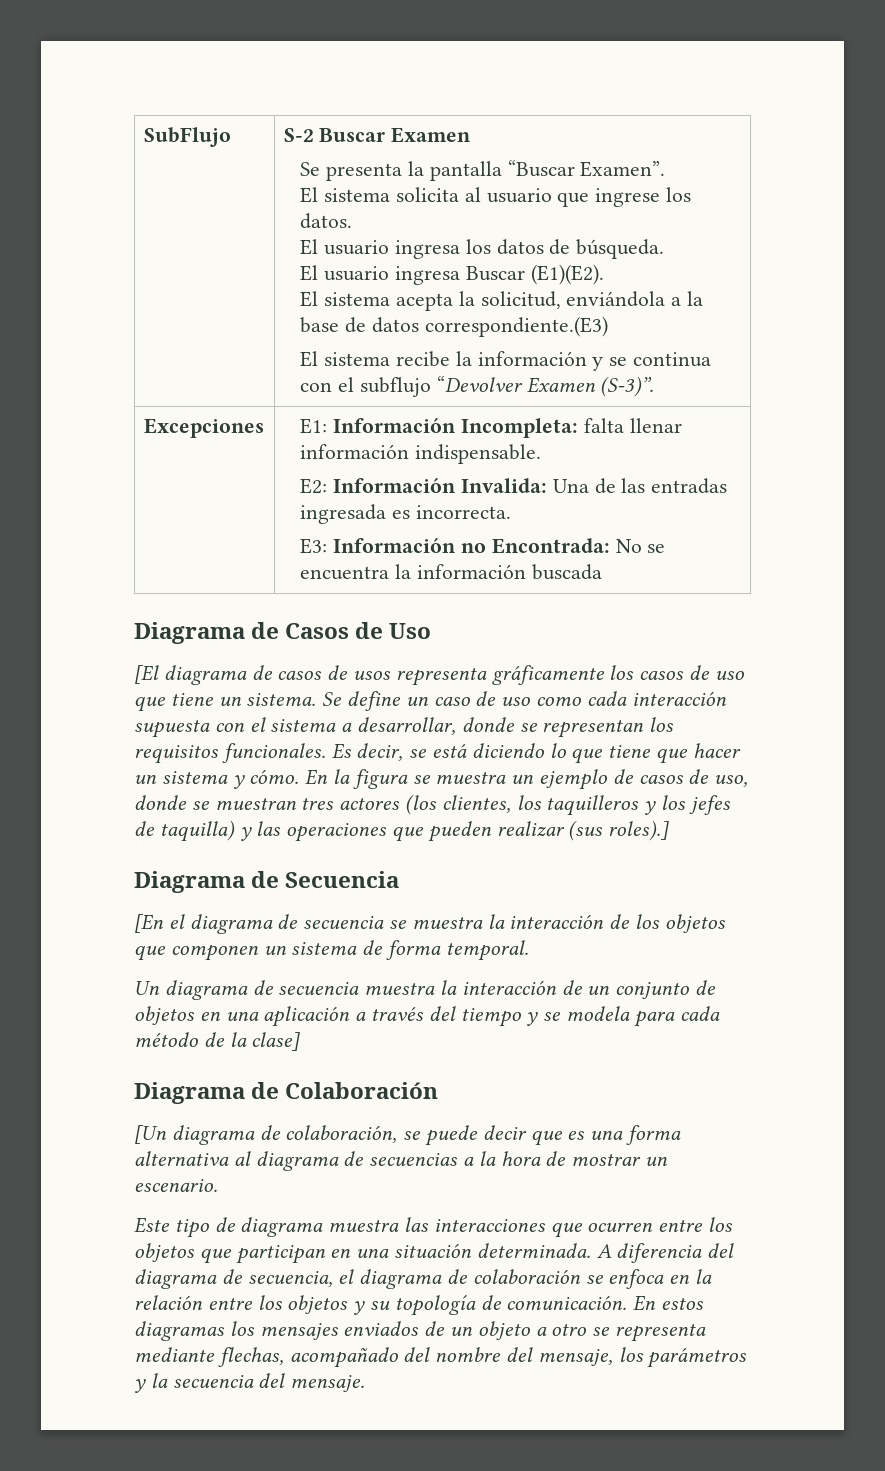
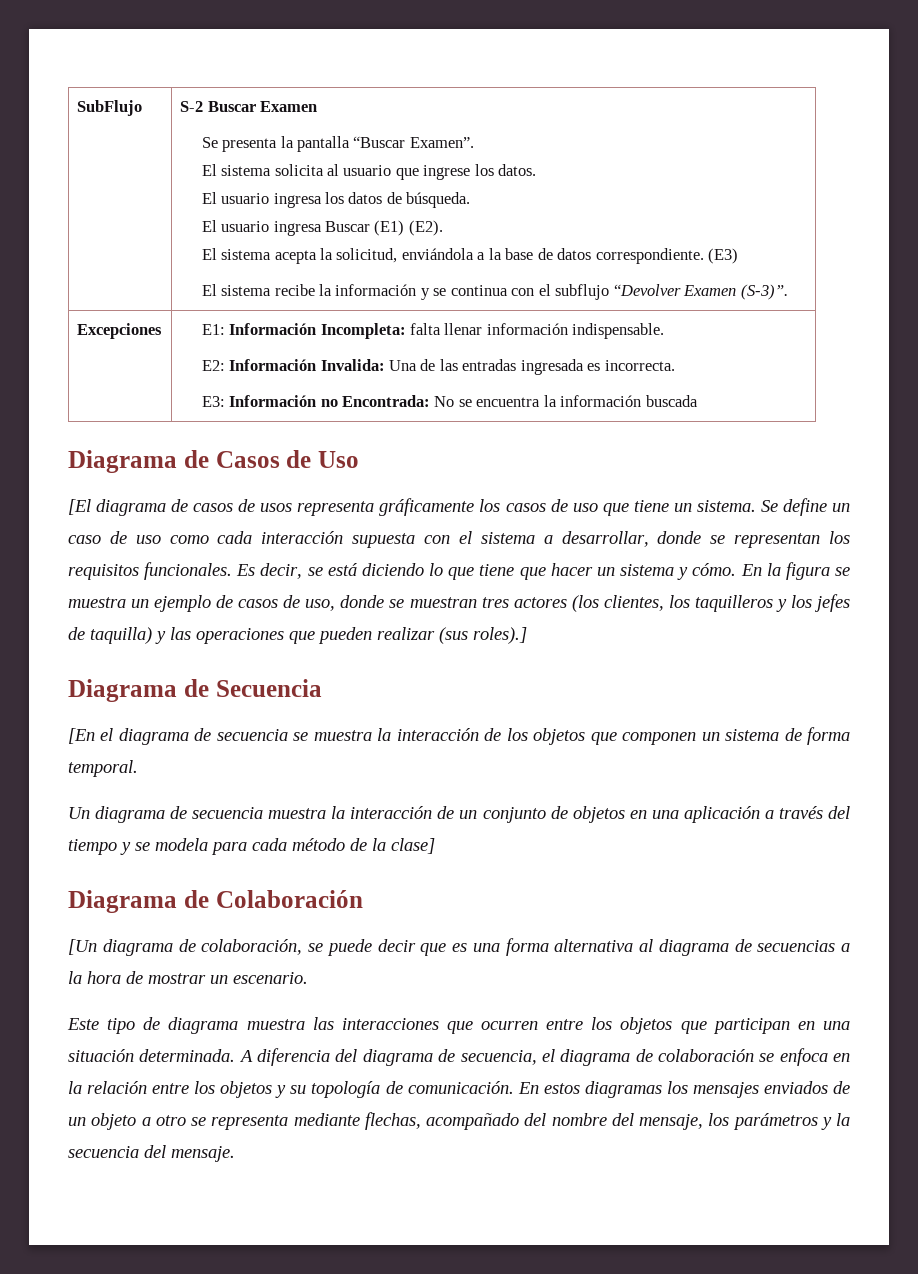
- El usuario ingresa Buscar (E1)(E2).
+ El usuario ingresa Buscar (E1) (E2).
- El sistema acepta la solicitud, enviándola a la base de datos correspondiente.(E3)
+ El sistema acepta la solicitud, enviándola a la base de datos correspondiente. (E3)

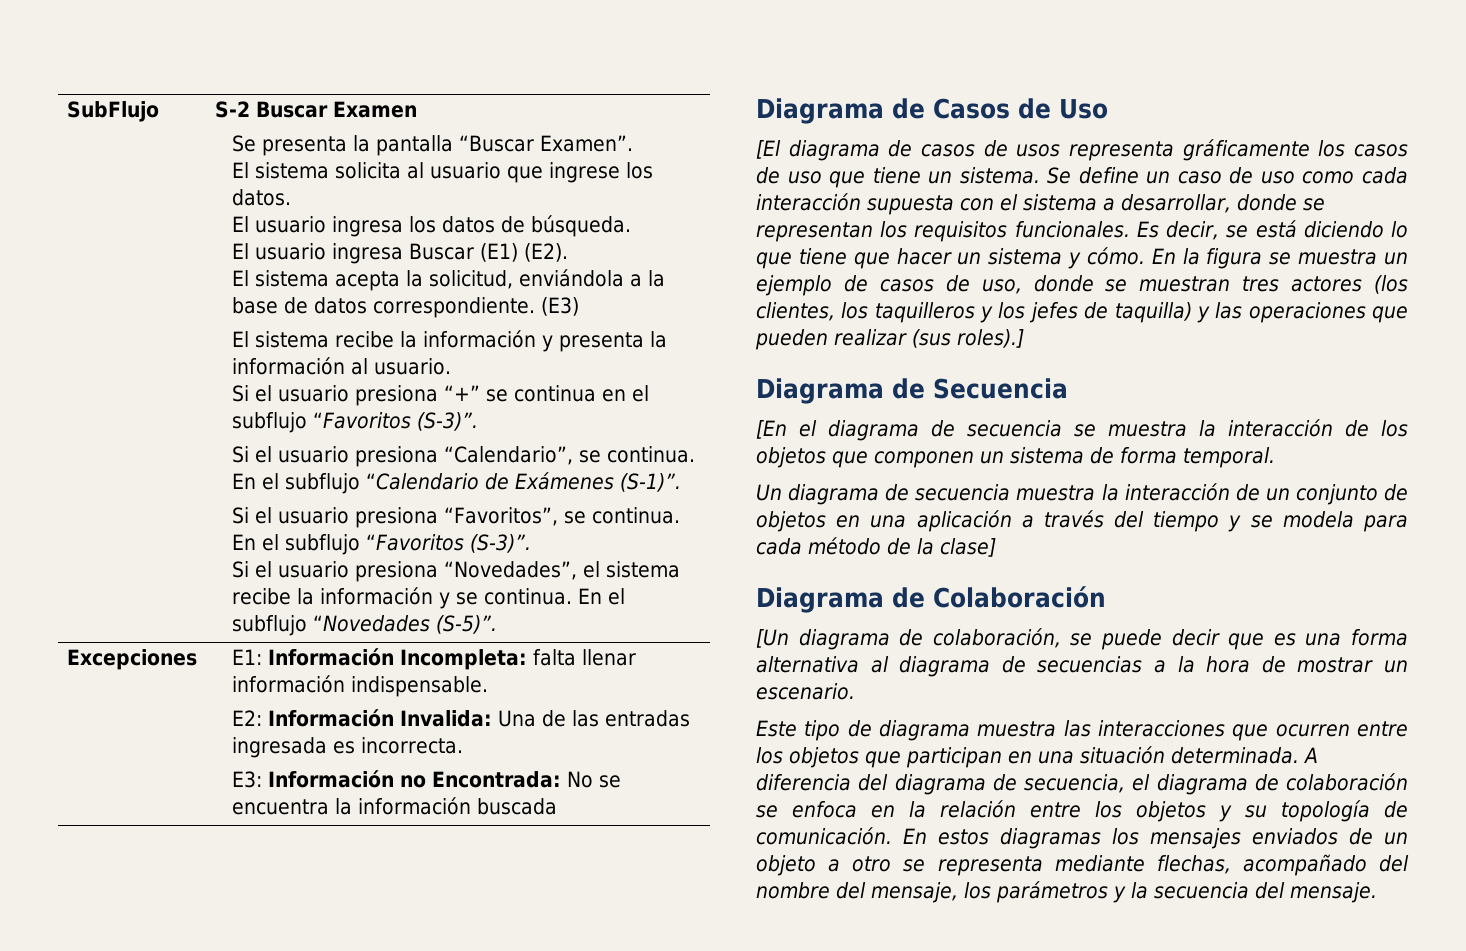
- El sistema recibe la información y se continua con el subflujo “Devolver Examen (S-3)”.
+ El sistema recibe la información y presenta la información al usuario.
+ Si el usuario presiona “+” se continua en el subflujo “Favoritos (S-3)”.
+ Si el usuario presiona “Calendario”, se continua. En el subflujo “Calendario de Exámenes (S-1)”.
+ Si el usuario presiona “Favoritos”, se continua. En el subflujo “Favoritos (S-3)”.
+ Si el usuario presiona “Novedades”, el sistema recibe la información y se continua. En el subflujo “Novedades (S-5)”.

